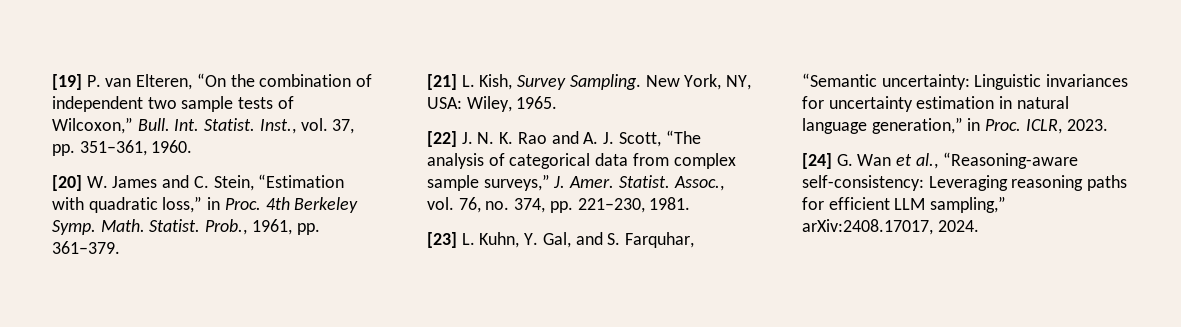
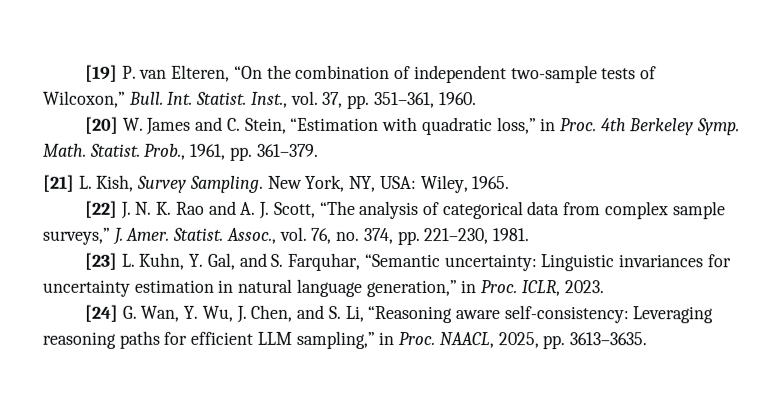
- [19] P. van Elteren, “On the combination of independent two sample tests of Wilcoxon,” Bull.
+ [19] P. van Elteren, “On the combination of independent two-sample tests of Wilcoxon,” Bull.
- [24] G. Wan et al., “Reasoning-aware self-consistency: Leveraging reasoning paths for efficient LLM sampling,” arXiv:2408.17017, 2024.
+ [24] G. Wan, Y. Wu, J. Chen, and S. Li, “Reasoning aware self-consistency: Leveraging reasoning paths for efficient LLM sampling,” in Proc. NAACL, 2025, pp. 3613–3635.

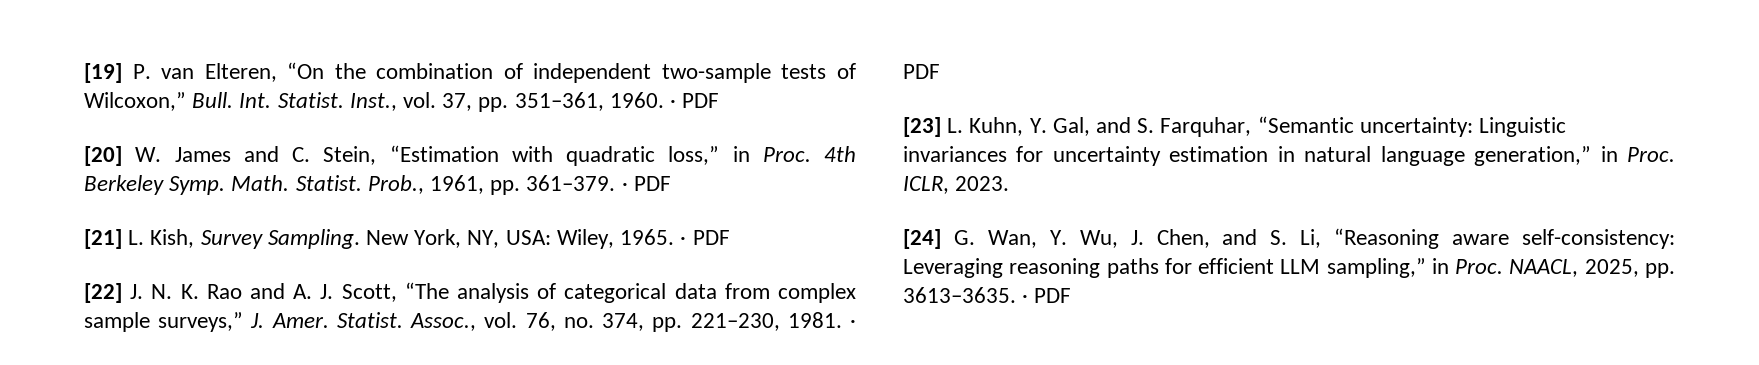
- Inst., vol. 37, pp. 351–361, 1960.
+ Inst., vol. 37, pp. 351–361, 1960. · PDF
- Prob., 1961, pp. 361–379.
+ Prob., 1961, pp. 361–379. · PDF
- New York, NY, USA: Wiley, 1965.
+ New York, NY, USA: Wiley, 1965. · PDF
- Assoc., vol. 76, no. 374, pp. 221–230, 1981.
+ Assoc., vol. 76, no. 374, pp. 221–230, 1981. · PDF
- NAACL, 2025, pp. 3613–3635.
+ NAACL, 2025, pp. 3613–3635. · PDF

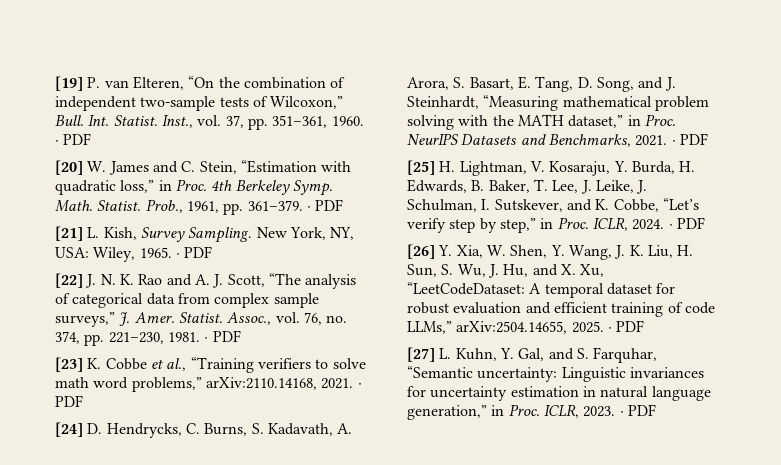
- [23] L. Kuhn, Y. Gal, and S. Farquhar, “Semantic uncertainty: Linguistic invariances for uncertainty estimation in natural language generation,” in Proc.
+ [23] K. Cobbe et al., “Training verifiers to solve math word problems,” arXiv:2110.14168, 2021. · PDF
+ [24] D. Hendrycks, C. Burns, S. Kadavath, A. Arora, S. Basart, E. Tang, D. Song, and J. Steinhardt, “Measuring mathematical problem solving with the MATH dataset,” in Proc. NeurIPS Datasets and Benchmarks, 2021. · PDF
+ [25] H. Lightman, V. Kosaraju, Y. Burda, H. Edwards, B. Baker, T. Lee, J. Leike, J. Schulman, I. Sutskever, and K. Cobbe, “Let’s verify step by step,” in Proc. ICLR, 2024. · PDF
+ [26] Y. Xia, W. Shen, Y. Wang, J. K. Liu, H. Sun, S. Wu, J. Hu, and X. Xu, “LeetCodeDataset: A temporal dataset for robust evaluation and efficient training of code LLMs,” arXiv:2504.14655, 2025. · PDF
+ [27] L. Kuhn, Y. Gal, and S. Farquhar, “Semantic uncertainty: Linguistic invariances for uncertainty estimation in natural language generation,” in Proc.
- ICLR, 2023.
- [24] G. Wan, Y. Wu, J. Chen, and S. Li, “Reasoning aware self-consistency: Leveraging reasoning paths for efficient LLM sampling,” in Proc. NAACL, 2025, pp. 3613–3635. · PDF
+ ICLR, 2023. · PDF

